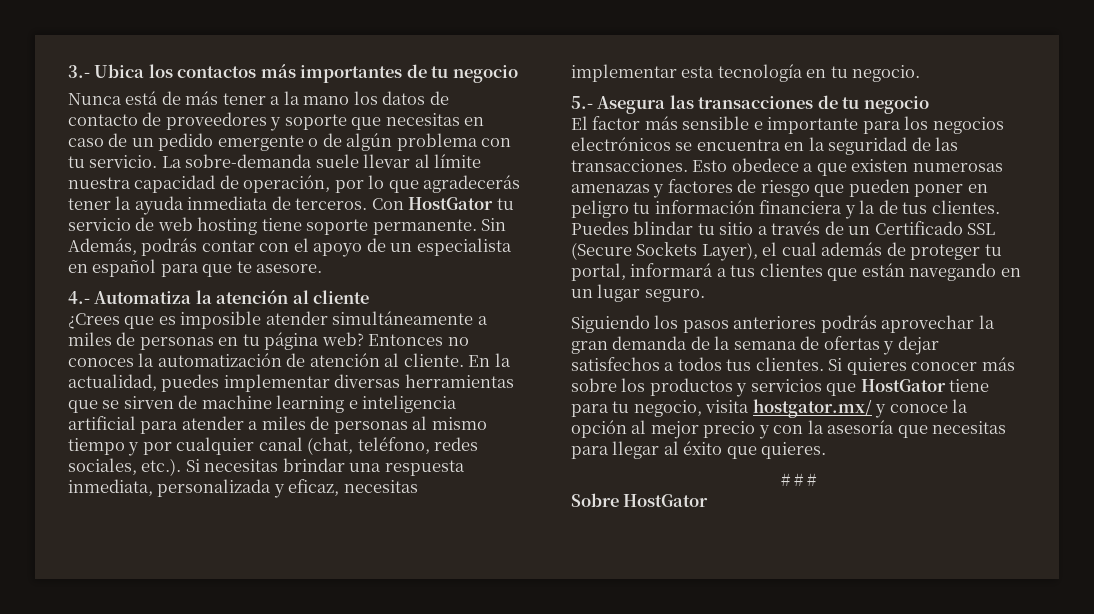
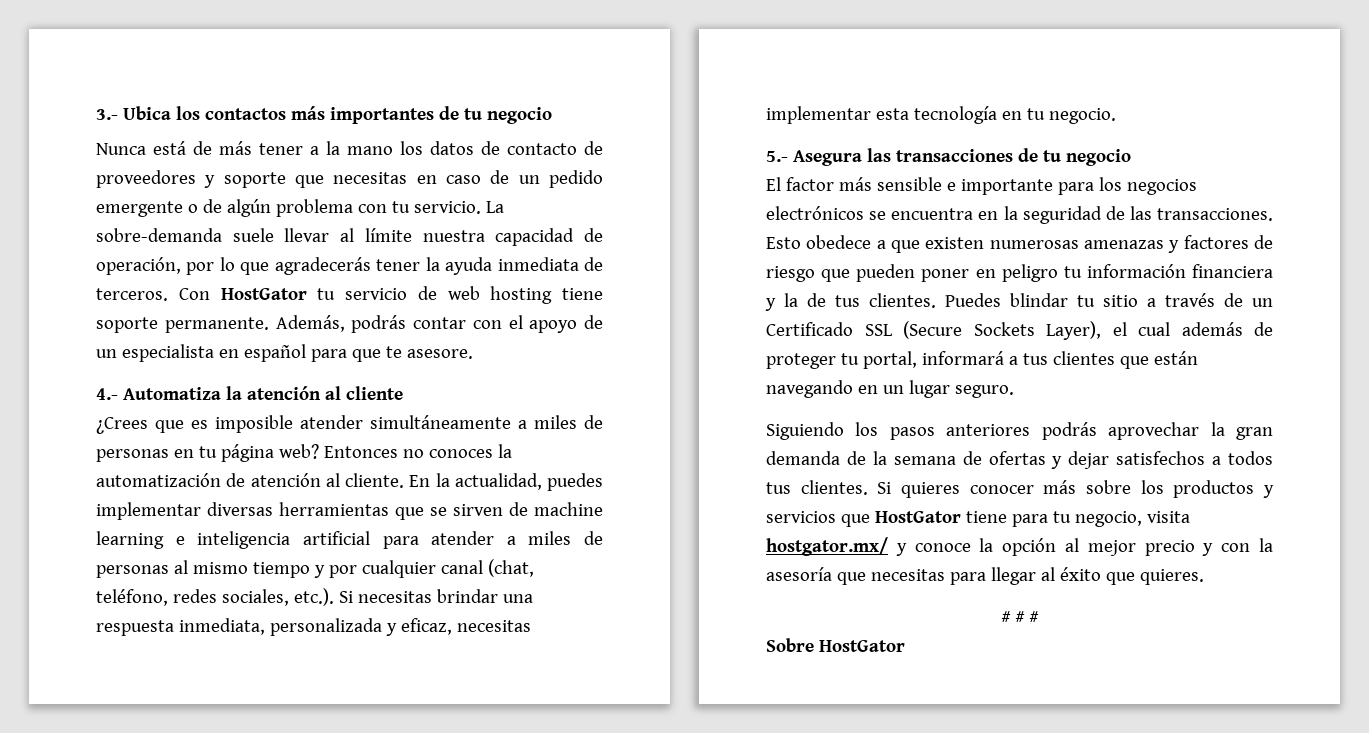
- Sin Además, podrás contar con el apoyo de un especialista en español para que te asesore.
+ Además, podrás contar con el apoyo de un especialista en español para que te asesore.

